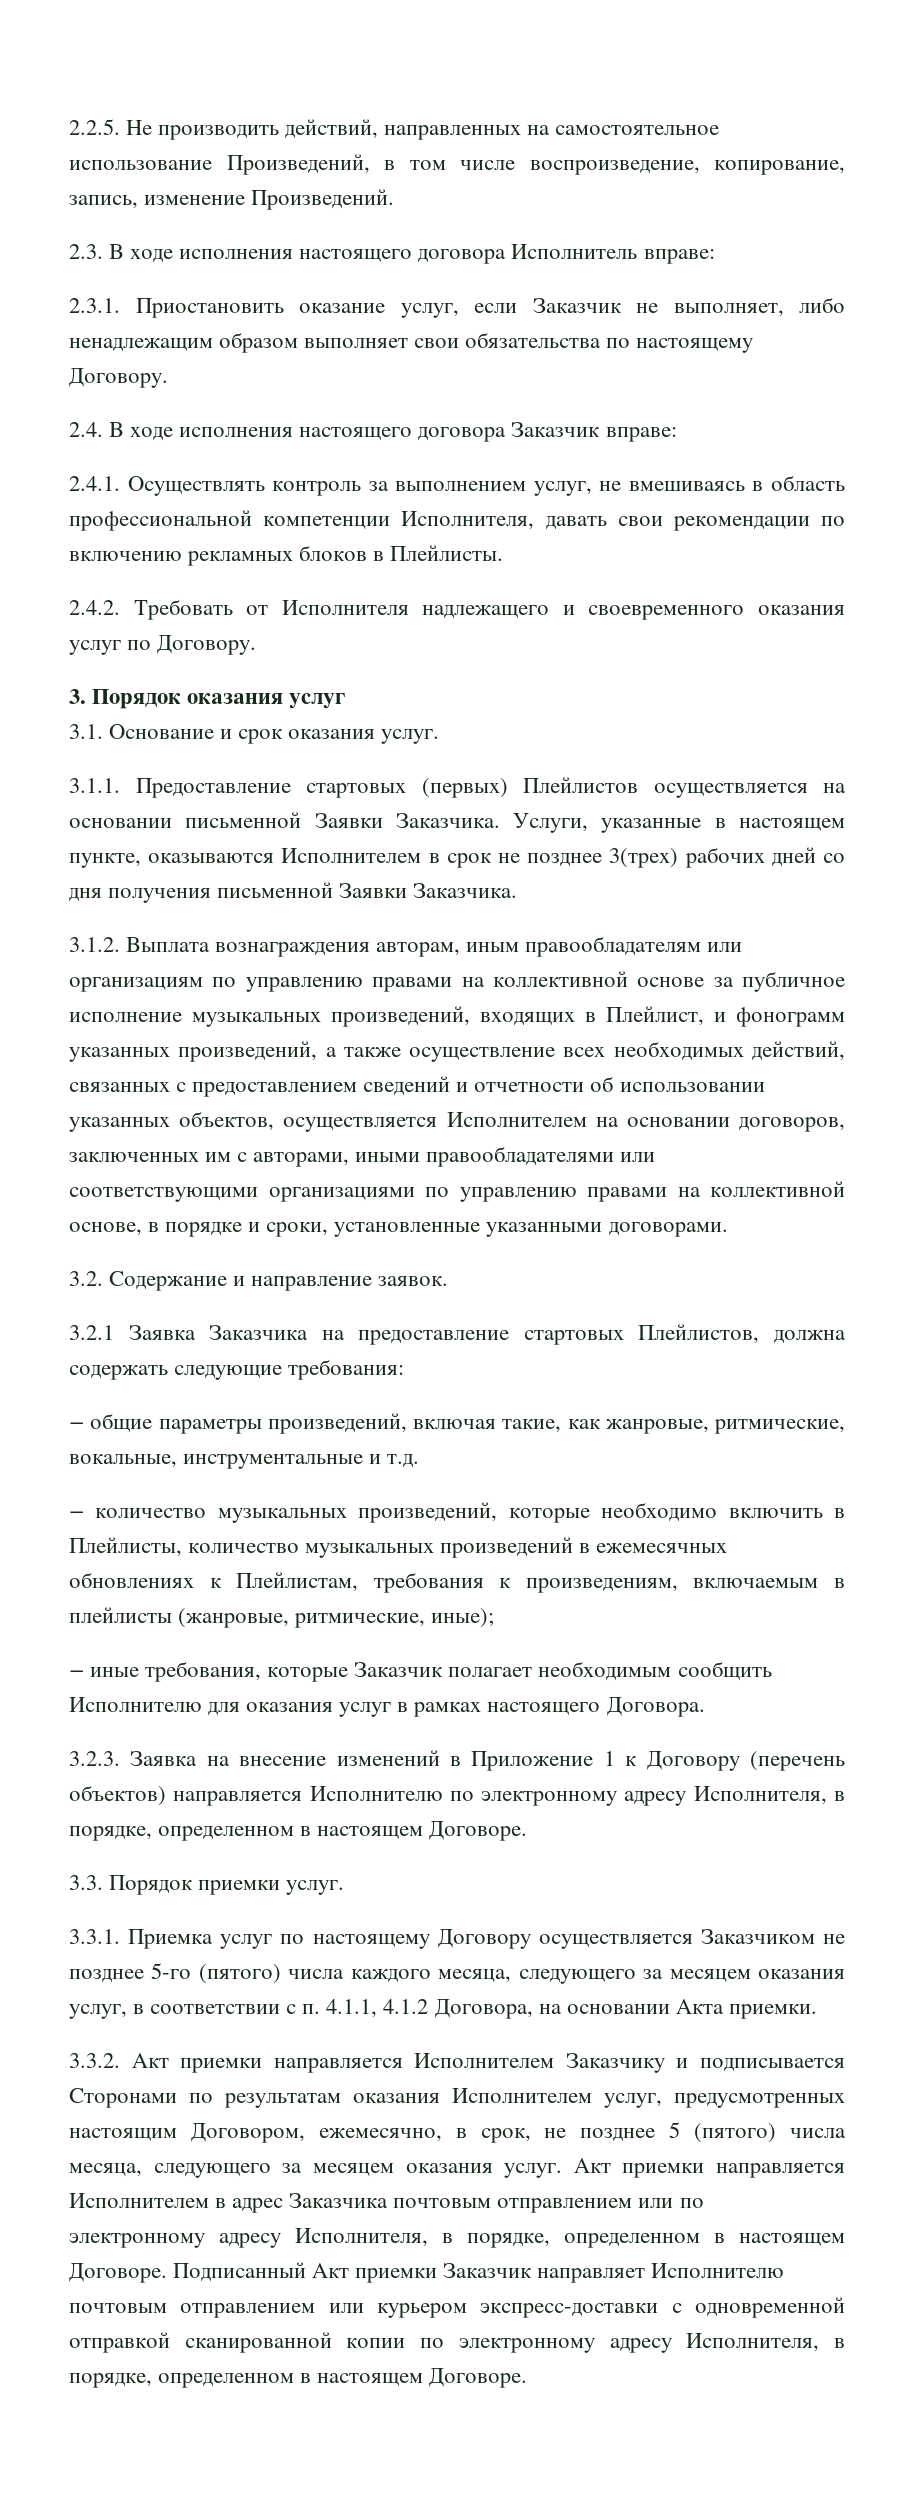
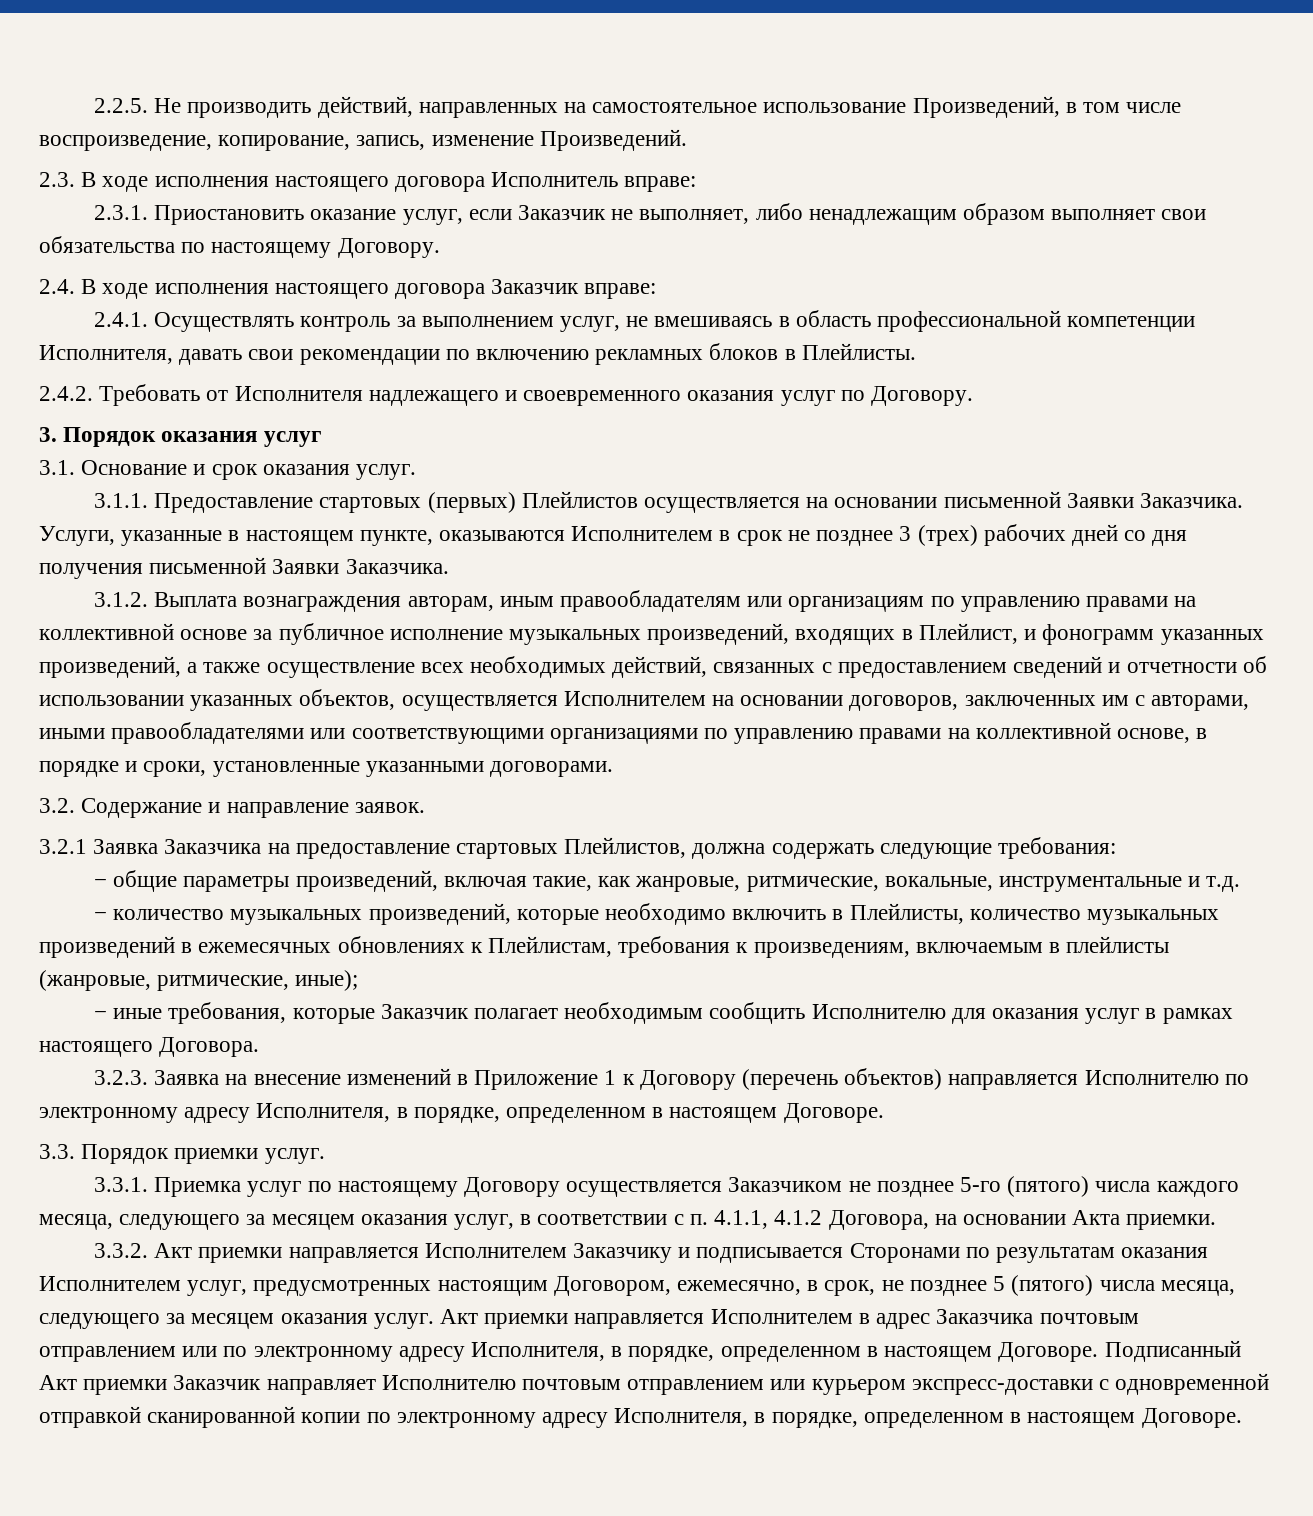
- Услуги, указанные в настоящем пункте, оказываются Исполнителем в срок не позднее 3(трех) рабочих дней со дня получения письменной Заявки Заказчика.
+ Услуги, указанные в настоящем пункте, оказываются Исполнителем в срок не позднее 3 (трех) рабочих дней со дня получения письменной Заявки Заказчика.

